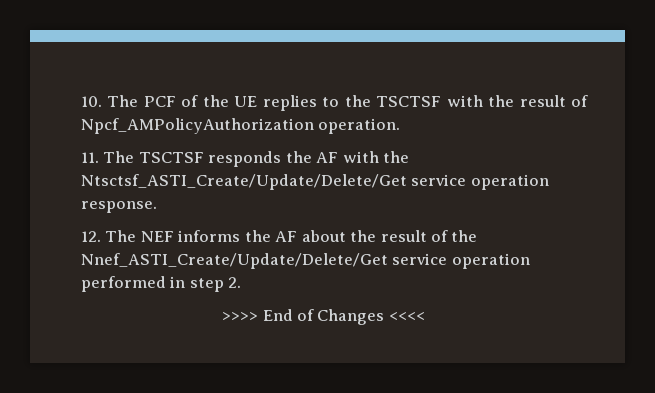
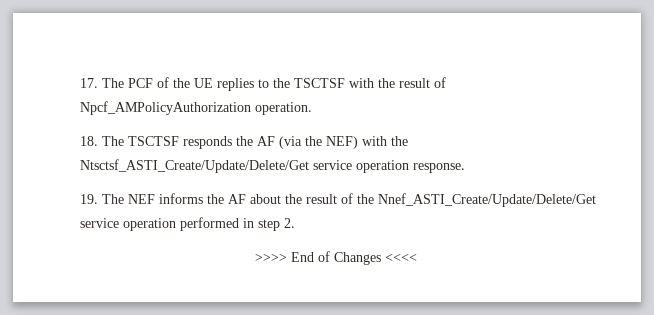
- 10. The PCF of the UE replies to the TSCTSF with the result of Npcf_AMPolicyAuthorization operation.
+ 17. The PCF of the UE replies to the TSCTSF with the result of Npcf_AMPolicyAuthorization operation.
- 11. The TSCTSF responds the AF with the Ntsctsf_ASTI_Create/Update/Delete/Get service operation response.
+ 18. The TSCTSF responds the AF (via the NEF) with the Ntsctsf_ASTI_Create/Update/Delete/Get service operation response.
- 12. The NEF informs the AF about the result of the Nnef_ASTI_Create/Update/Delete/Get service operation performed in step 2.
+ 19. The NEF informs the AF about the result of the Nnef_ASTI_Create/Update/Delete/Get service operation performed in step 2.

